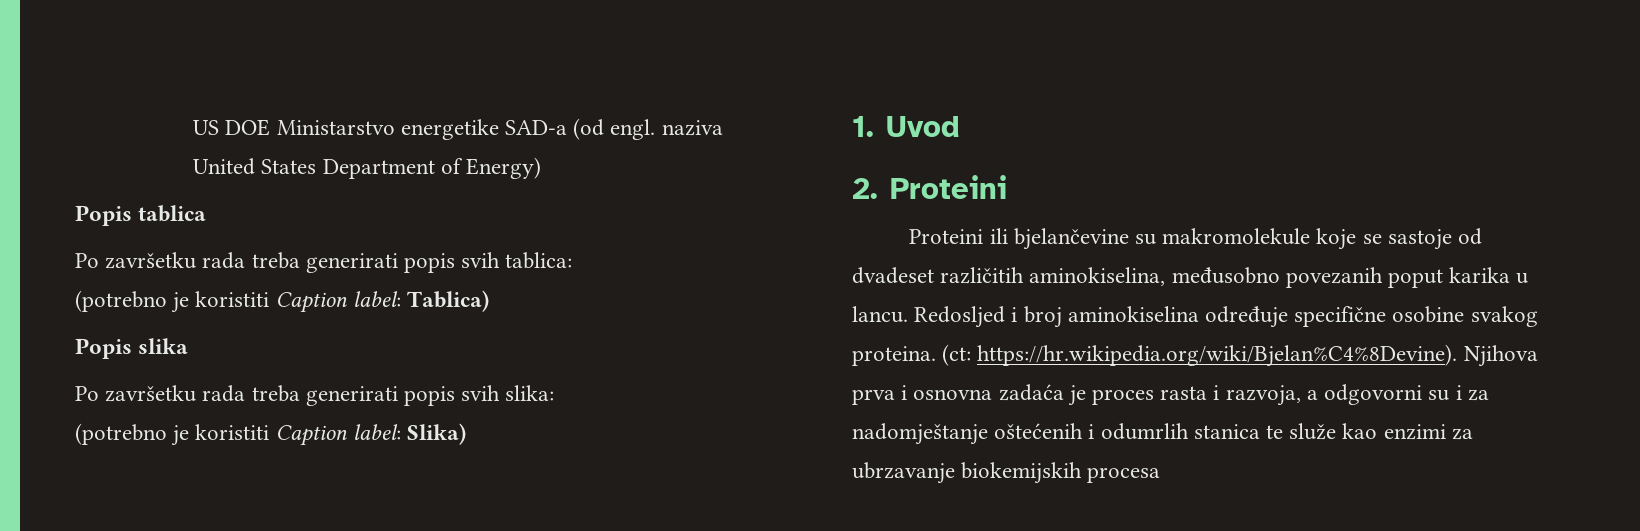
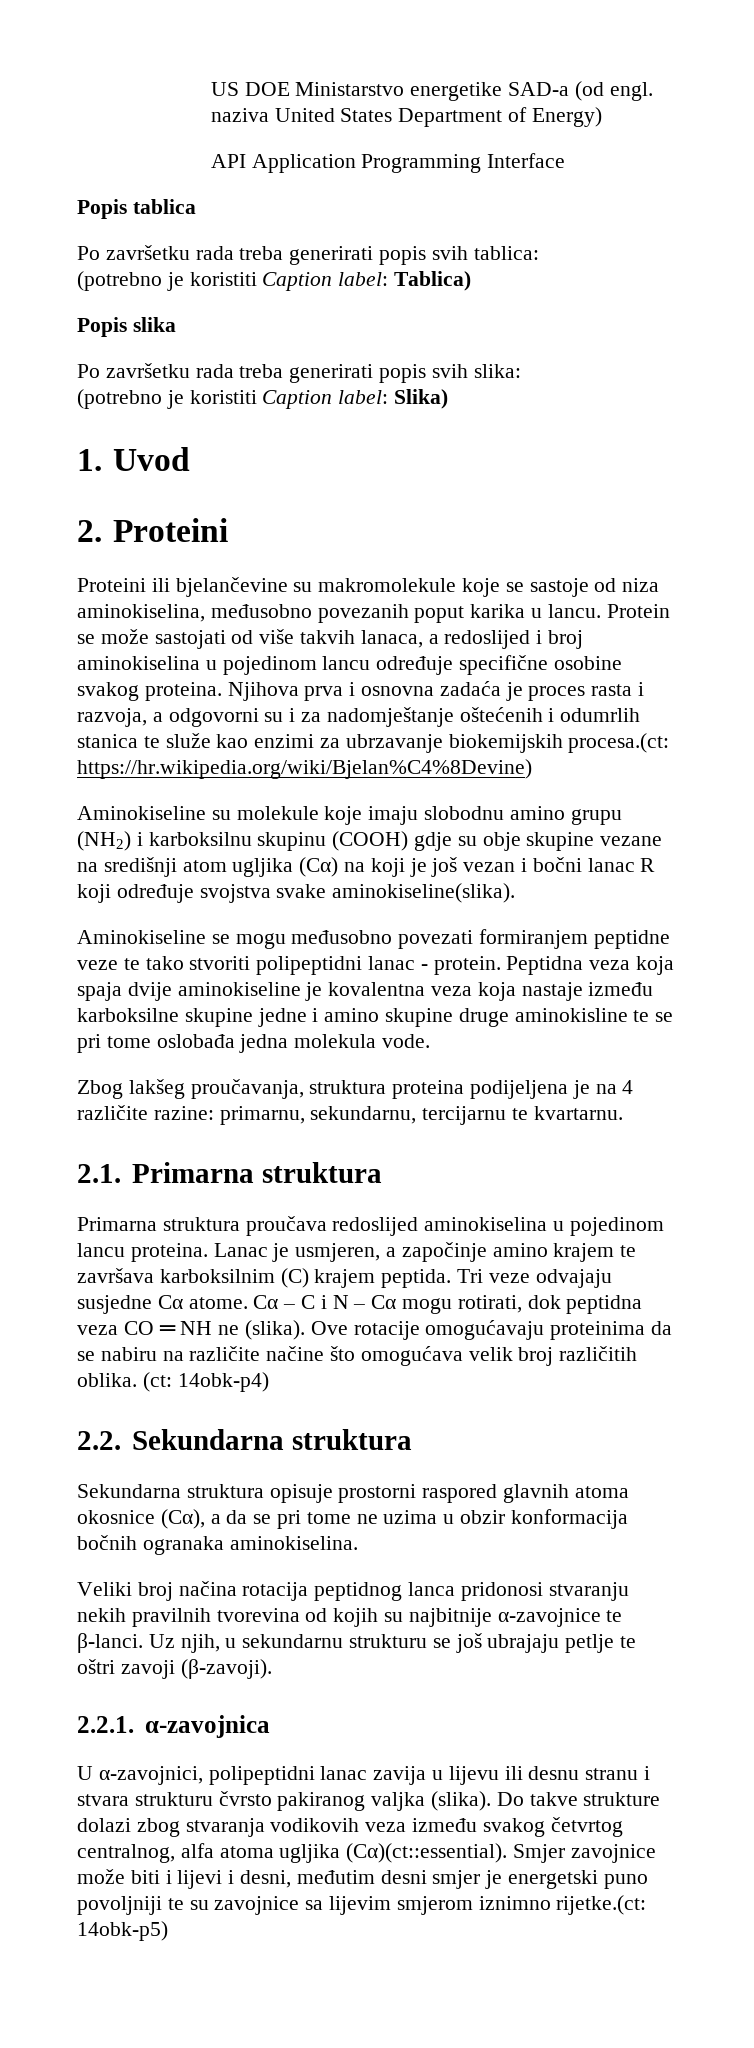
+ API Application Programming Interface
- Proteini ili bjelančevine su makromolekule koje se sastoje od dvadeset različitih aminokiselina, međusobno povezanih poput karika u lancu.
+ Proteini ili bjelančevine su makromolekule koje se sastoje od niza aminokiselina, međusobno povezanih poput karika u lancu.
- Redosljed i broj aminokiselina određuje specifične osobine svakog proteina.
+ Protein se može sastojati od više takvih lanaca, a redoslijed i broj aminokiselina u pojedinom lancu određuje specifične osobine svakog proteina.
- (ct: https://hr.wikipedia.org/wiki/Bjelan%C4%8Devine). Njihova prva i osnovna zadaća je proces rasta i razvoja, a odgovorni su i za nadomještanje oštećenih i odumrlih stanica te služe kao enzimi za ubrzavanje biokemijskih procesa
+ Njihova prva i osnovna zadaća je proces rasta i razvoja, a odgovorni su i za nadomještanje oštećenih i odumrlih stanica te služe kao enzimi za ubrzavanje biokemijskih procesa.(ct: https://hr.wikipedia.org/wiki/Bjelan%C4%8Devine)
+ Aminokiseline su molekule koje imaju slobodnu amino grupu (NH2) i karboksilnu skupinu (COOH) gdje su obje skupine vezane na središnji atom ugljika (Cα) na koji je još vezan i bočni lanac R koji određuje svojstva svake aminokiseline(slika).
+ Aminokiseline se mogu međusobno povezati formiranjem peptidne veze te tako stvoriti polipeptidni lanac - protein. Peptidna veza koja spaja dvije aminokiseline je kovalentna veza koja nastaje između karboksilne skupine jedne i amino skupine druge aminokisline te se pri tome oslobađa jedna molekula vode.
+ Zbog lakšeg proučavanja, struktura proteina podijeljena je na 4 različite razine: primarnu, sekundarnu, tercijarnu te kvartarnu.
+ 2.1. Primarna struktura
+ Primarna struktura proučava redoslijed aminokiselina u pojedinom lancu proteina. Lanac je usmjeren, a započinje amino krajem te završava karboksilnim (C) krajem peptida. Tri veze odvajaju susjedne Cα atome. Cα – C i N – Cα mogu rotirati, dok peptidna veza CO ═ NH ne (slika). Ove rotacije omogućavaju proteinima da se nabiru na različite načine što omogućava velik broj različitih oblika. (ct: 14obk-p4)
+ 2.2. Sekundarna struktura
+ Sekundarna struktura opisuje prostorni raspored glavnih atoma okosnice (Cα), a da se pri tome ne uzima u obzir konformacija bočnih ogranaka aminokiselina.
+ Veliki broj načina rotacija peptidnog lanca pridonosi stvaranju nekih pravilnih tvorevina od kojih su najbitnije α-zavojnice te β-lanci. Uz njih, u sekundarnu strukturu se još ubrajaju petlje te oštri zavoji (β-zavoji).
+ 2.2.1. α-zavojnica
+ U α-zavojnici, polipeptidni lanac zavija u lijevu ili desnu stranu i stvara strukturu čvrsto pakiranog valjka (slika). Do takve strukture dolazi zbog stvaranja vodikovih veza između svakog četvrtog centralnog, alfa atoma ugljika (Cα)(ct::essential). Smjer zavojnice može biti i lijevi i desni, međutim desni smjer je energetski puno povoljniji te su zavojnice sa lijevim smjerom iznimno rijetke.(ct: 14obk-p5)

